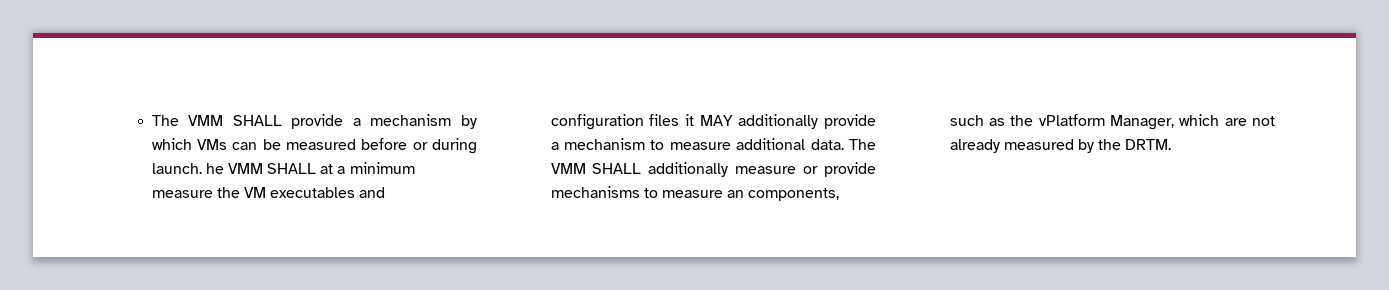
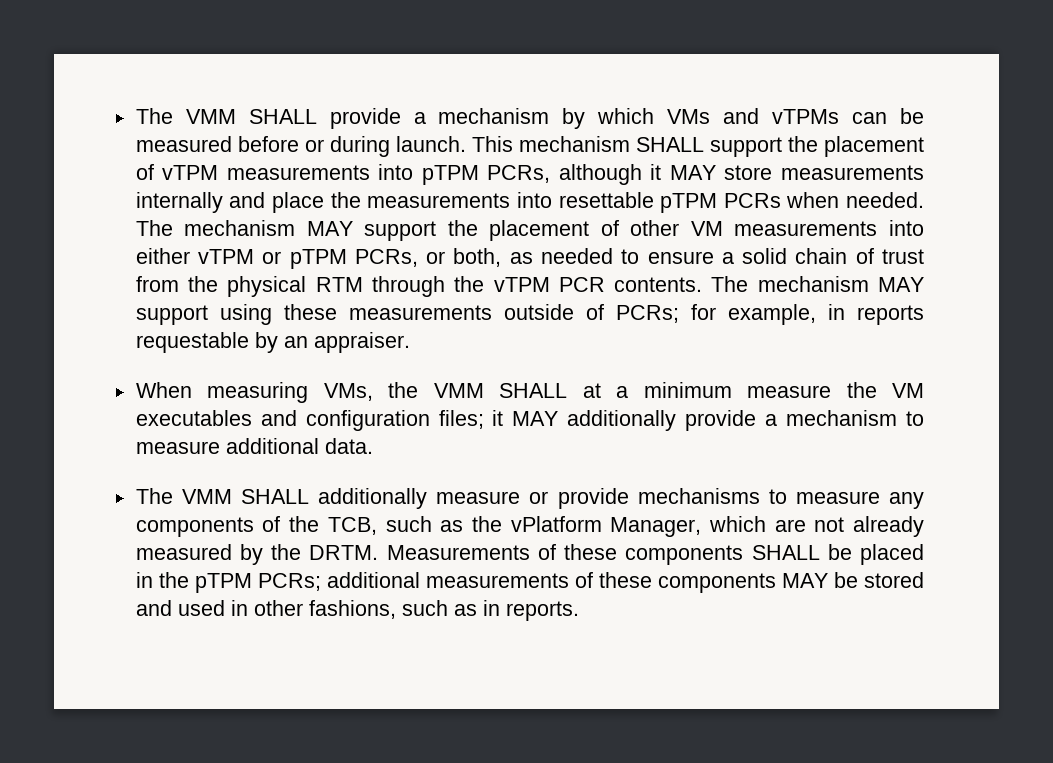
- The VMM SHALL provide a mechanism by which VMs can be measured before or during launch. he VMM SHALL at a minimum measure the VM executables and configuration files it MAY additionally provide a mechanism to measure additional data. The VMM SHALL additionally measure or provide mechanisms to measure an components, such as the vPlatform Manager, which are not already measured by the DRTM.
+ The VMM SHALL provide a mechanism by which VMs and vTPMs can be measured before or during launch. This mechanism SHALL support the placement of vTPM measurements into pTPM PCRs, although it MAY store measurements internally and place the measurements into resettable pTPM PCRs when needed. The mechanism MAY support the placement of other VM measurements into either vTPM or pTPM PCRs, or both, as needed to ensure a solid chain of trust from the physical RTM through the vTPM PCR contents. The mechanism MAY support using these measurements outside of PCRs; for example, in reports requestable by an appraiser.
+ When measuring VMs, the VMM SHALL at a minimum measure the VM executables and configuration files; it MAY additionally provide a mechanism to measure additional data.
+ The VMM SHALL additionally measure or provide mechanisms to measure any components of the TCB, such as the vPlatform Manager, which are not already measured by the DRTM.
+ Measurements of these components SHALL be placed in the pTPM PCRs; additional measurements of these components MAY be stored and used in other fashions, such as in reports.

